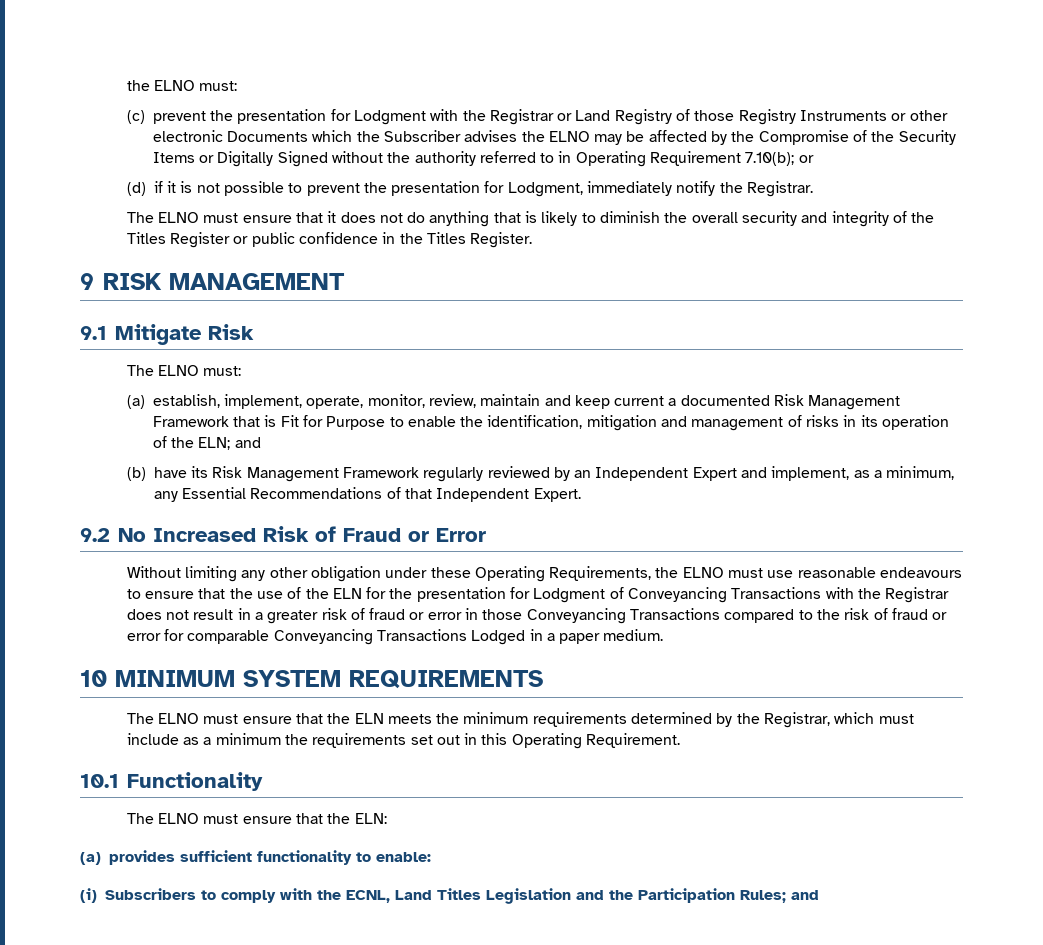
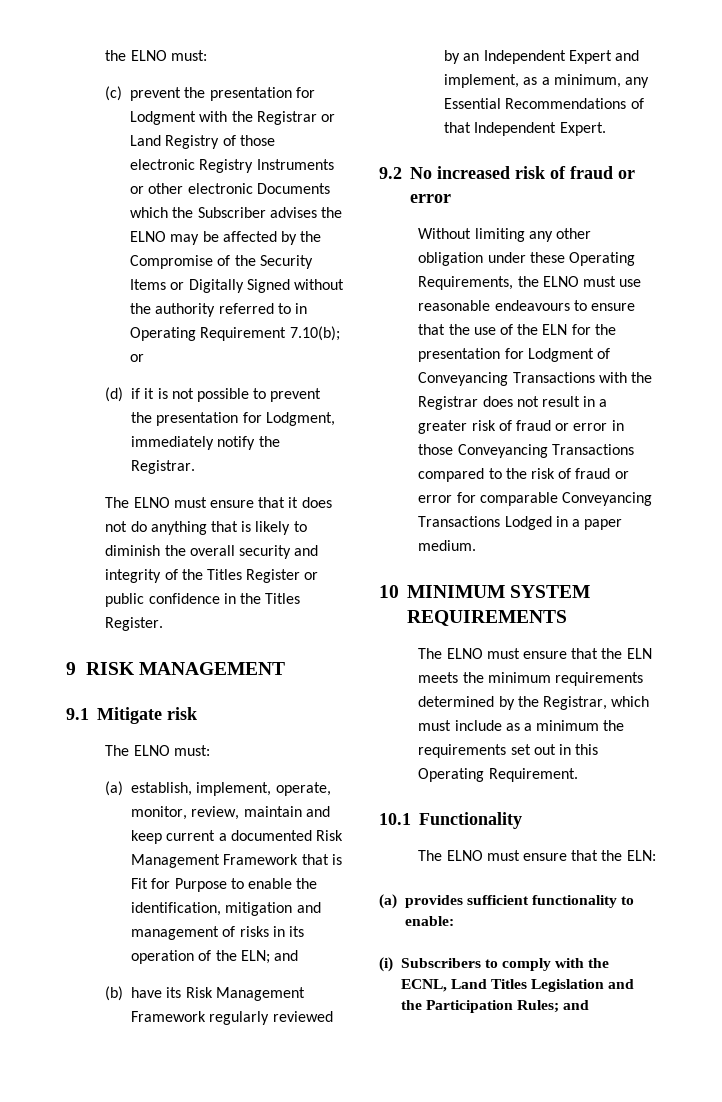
- (c) prevent the presentation for Lodgment with the Registrar or Land Registry of those Registry Instruments or other electronic Documents which the Subscriber advises the ELNO may be affected by the Compromise of the Security Items or Digitally Signed without the authority referred to in Operating Requirement 7.10(b); or
+ (c) prevent the presentation for Lodgment with the Registrar or Land Registry of those electronic Registry Instruments or other electronic Documents which the Subscriber advises the ELNO may be affected by the Compromise of the Security Items or Digitally Signed without the authority referred to in Operating Requirement 7.10(b); or
- 9.1 Mitigate Risk
+ 9.1 Mitigate risk
- 9.2 No Increased Risk of Fraud or Error
+ 9.2 No increased risk of fraud or error

